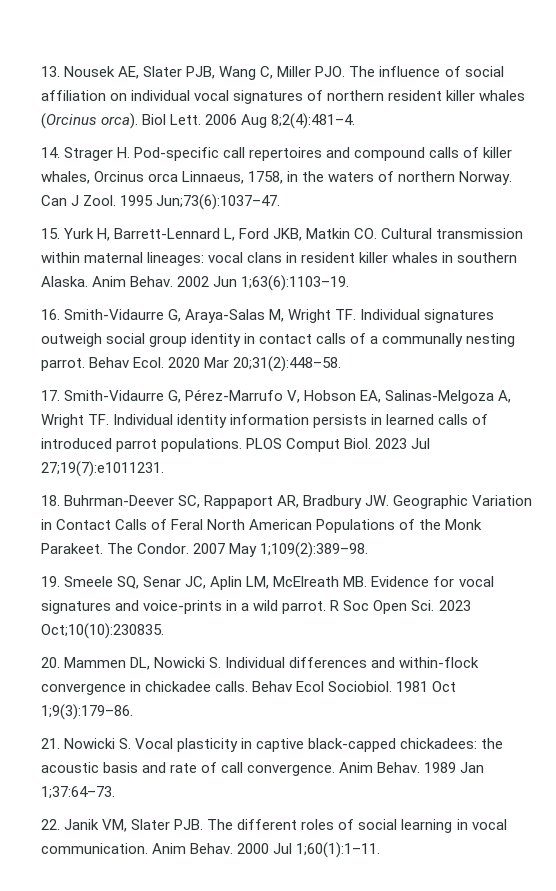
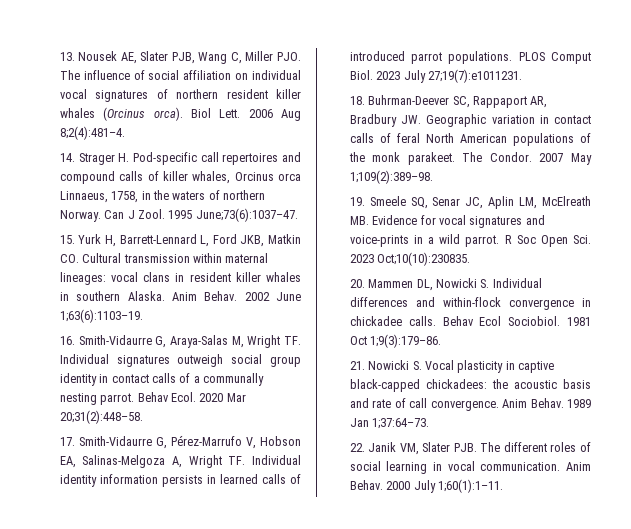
- 1995 Jun;73(6):1037–47.
+ 1995 June;73(6):1037–47.
- 2002 Jun 1;63(6):1103–19.
+ 2002 June 1;63(6):1103–19.
- 2023 Jul 27;19(7):e1011231.
+ 2023 July 27;19(7):e1011231.
- 18. Buhrman-Deever SC, Rappaport AR, Bradbury JW. Geographic Variation in Contact Calls of Feral North American Populations of the Monk Parakeet.
+ 18. Buhrman-Deever SC, Rappaport AR, Bradbury JW. Geographic variation in contact calls of feral North American populations of the monk parakeet.
- 2000 Jul 1;60(1):1–11.
+ 2000 July 1;60(1):1–11.

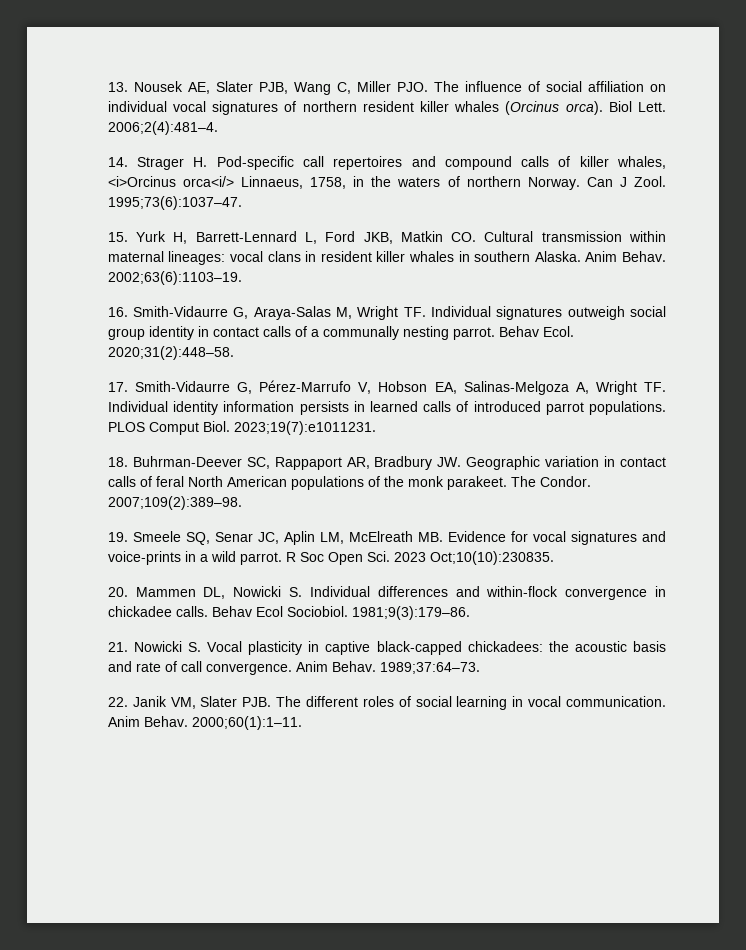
- 2006 Aug 8;2(4):481–4.
+ 2006;2(4):481–4.
- 14. Strager H. Pod-specific call repertoires and compound calls of killer whales, Orcinus orca Linnaeus, 1758, in the waters of northern Norway.
+ 14. Strager H. Pod-specific call repertoires and compound calls of killer whales, <i>Orcinus orca<i/> Linnaeus, 1758, in the waters of northern Norway.
- 1995 June;73(6):1037–47.
+ 1995;73(6):1037–47.
- 2002 June 1;63(6):1103–19.
+ 2002;63(6):1103–19.
- 2020 Mar 20;31(2):448–58.
+ 2020;31(2):448–58.
- 2023 July 27;19(7):e1011231.
+ 2023;19(7):e1011231.
- 2007 May 1;109(2):389–98.
+ 2007;109(2):389–98.
- 1981 Oct 1;9(3):179–86.
+ 1981;9(3):179–86.
- 1989 Jan 1;37:64–73.
+ 1989;37:64–73.
- 2000 July 1;60(1):1–11.
+ 2000;60(1):1–11.

